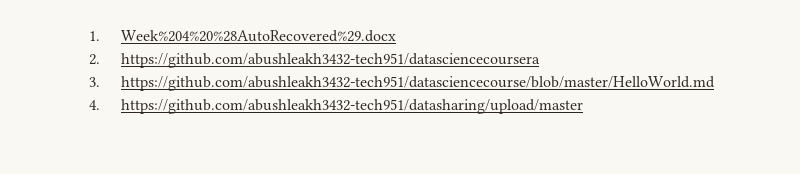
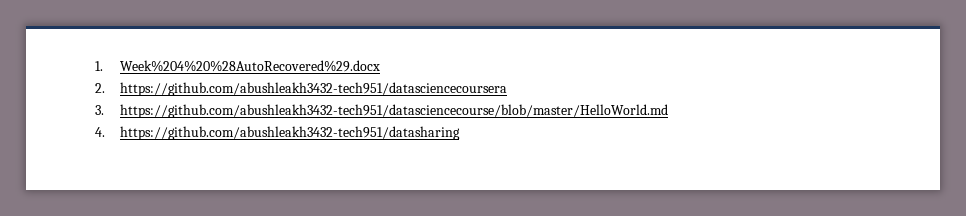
- 4. https://github.com/abushleakh3432-tech951/datasharing/upload/master
+ 4. https://github.com/abushleakh3432-tech951/datasharing

